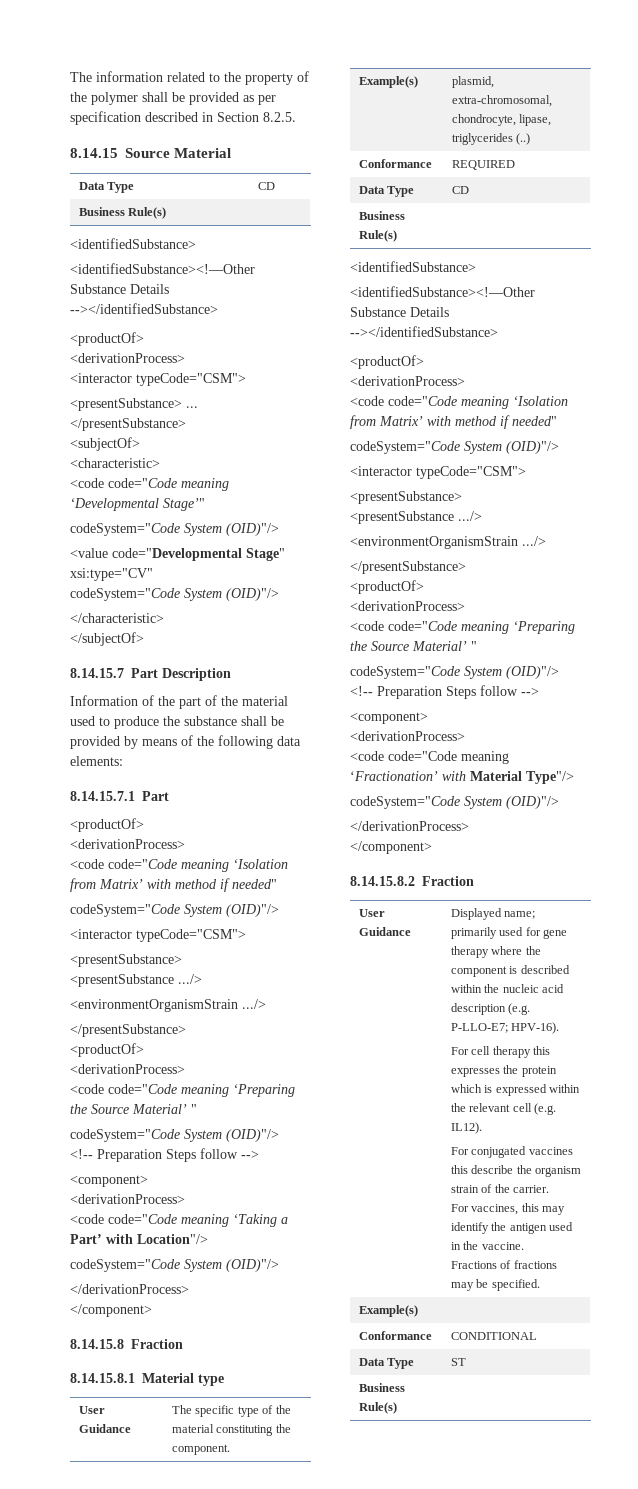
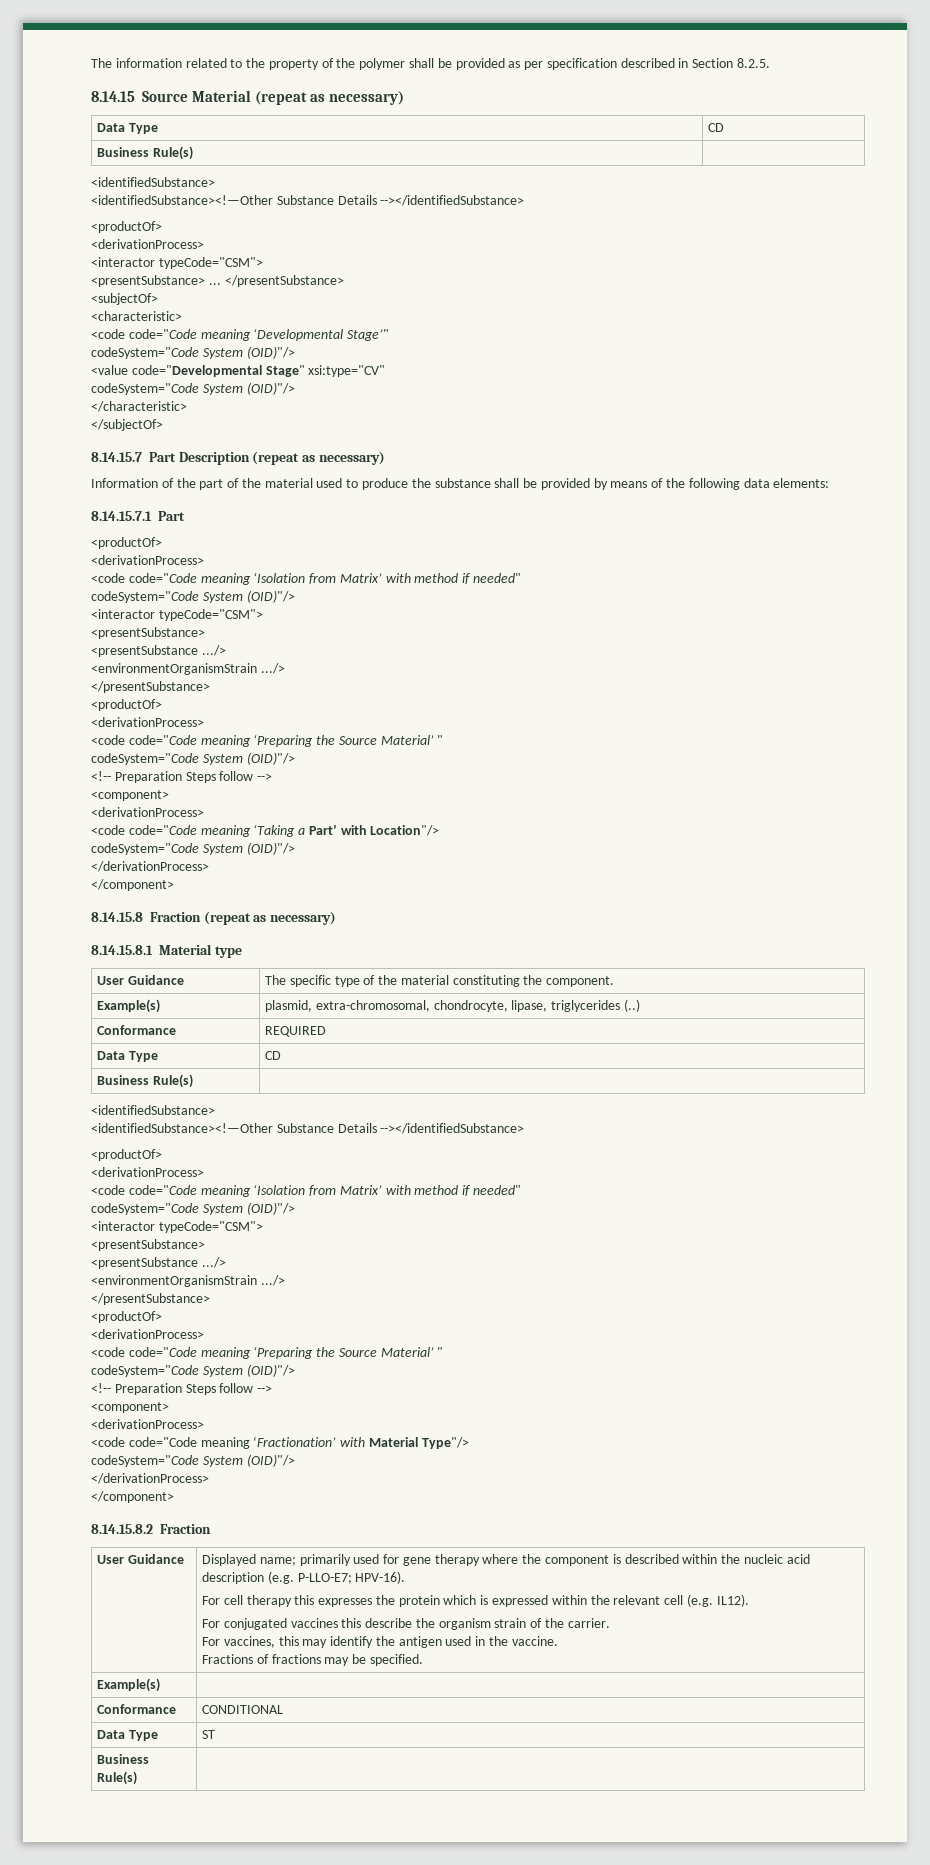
- 8.14.15 Source Material
+ 8.14.15 Source Material (repeat as necessary)
- 8.14.15.7 Part Description
+ 8.14.15.7 Part Description (repeat as necessary)
- 8.14.15.8 Fraction
+ 8.14.15.8 Fraction (repeat as necessary)

